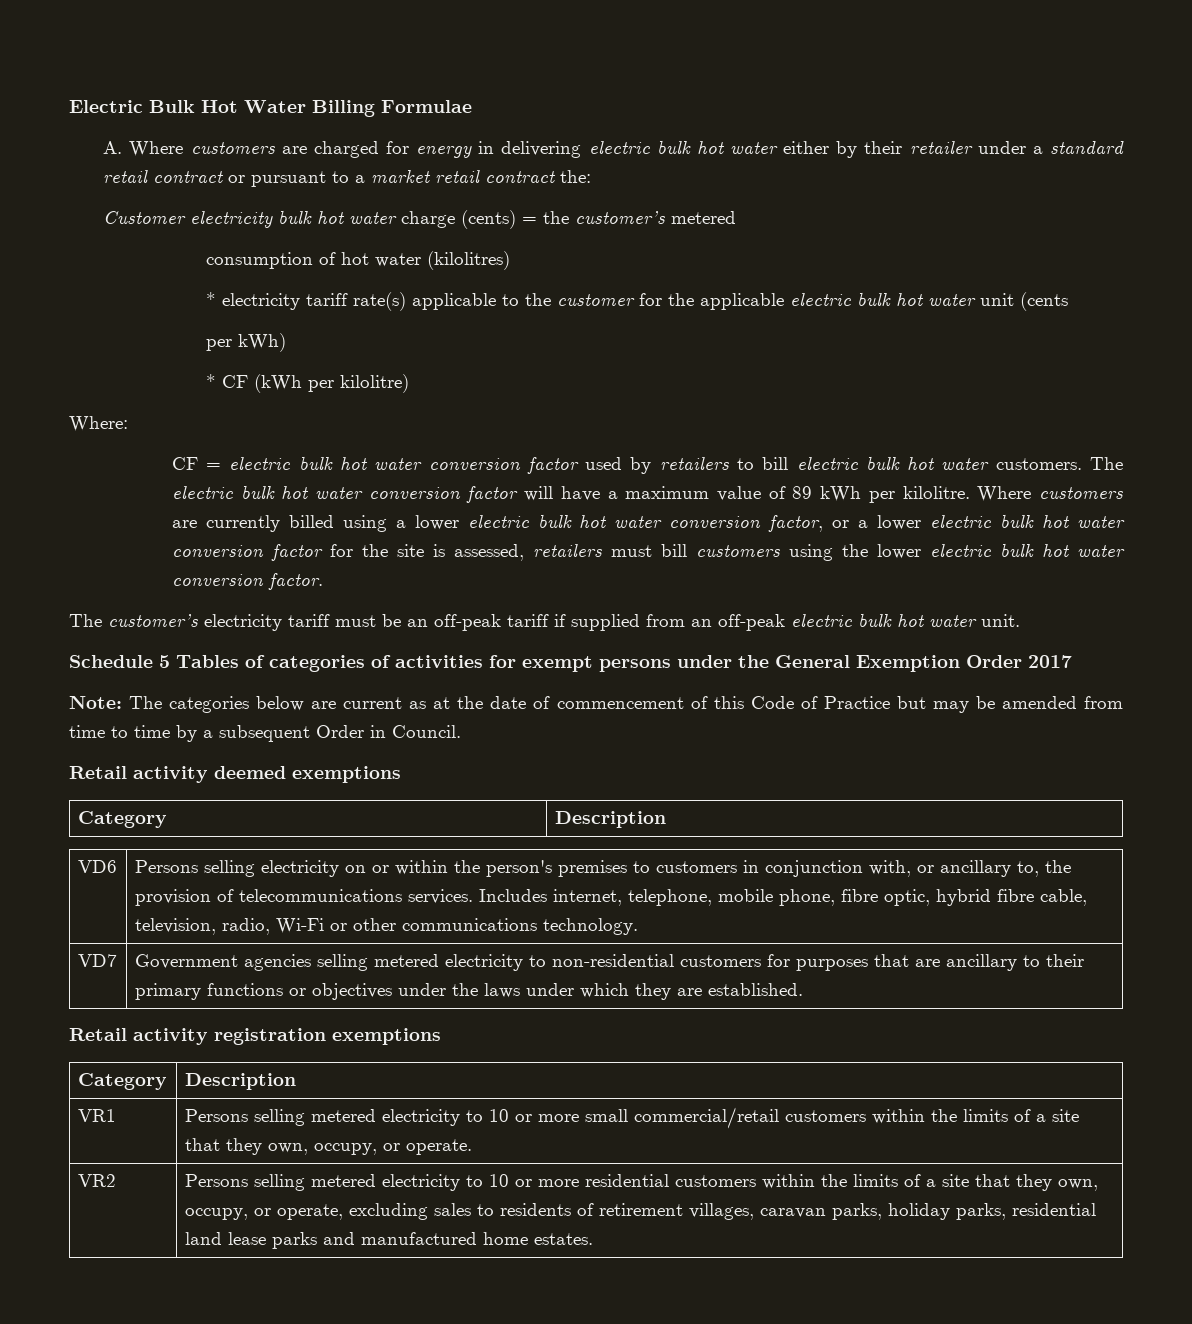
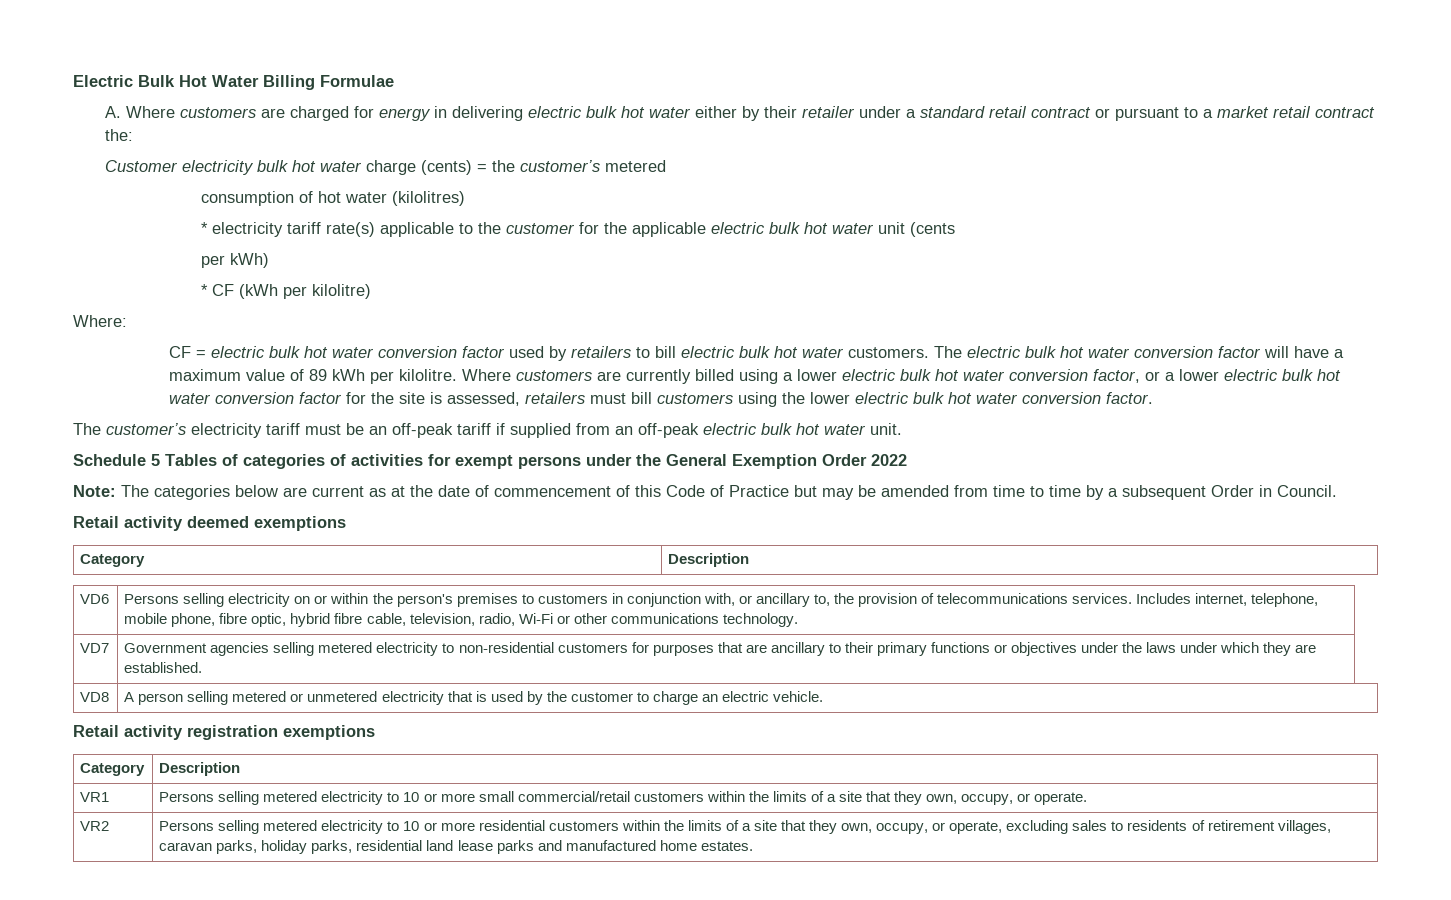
- Schedule 5 Tables of categories of activities for exempt persons under the General Exemption Order 2017
+ Schedule 5 Tables of categories of activities for exempt persons under the General Exemption Order 2022
+ VD8 | A person selling metered or unmetered electricity that is used by the customer to charge an electric vehicle.

